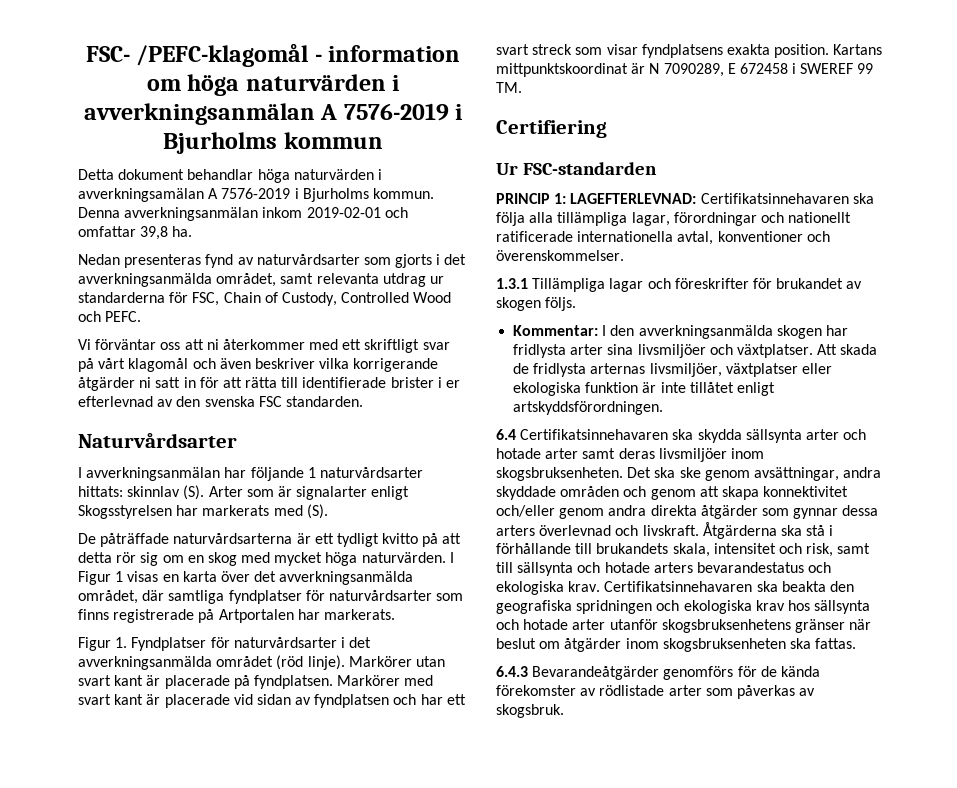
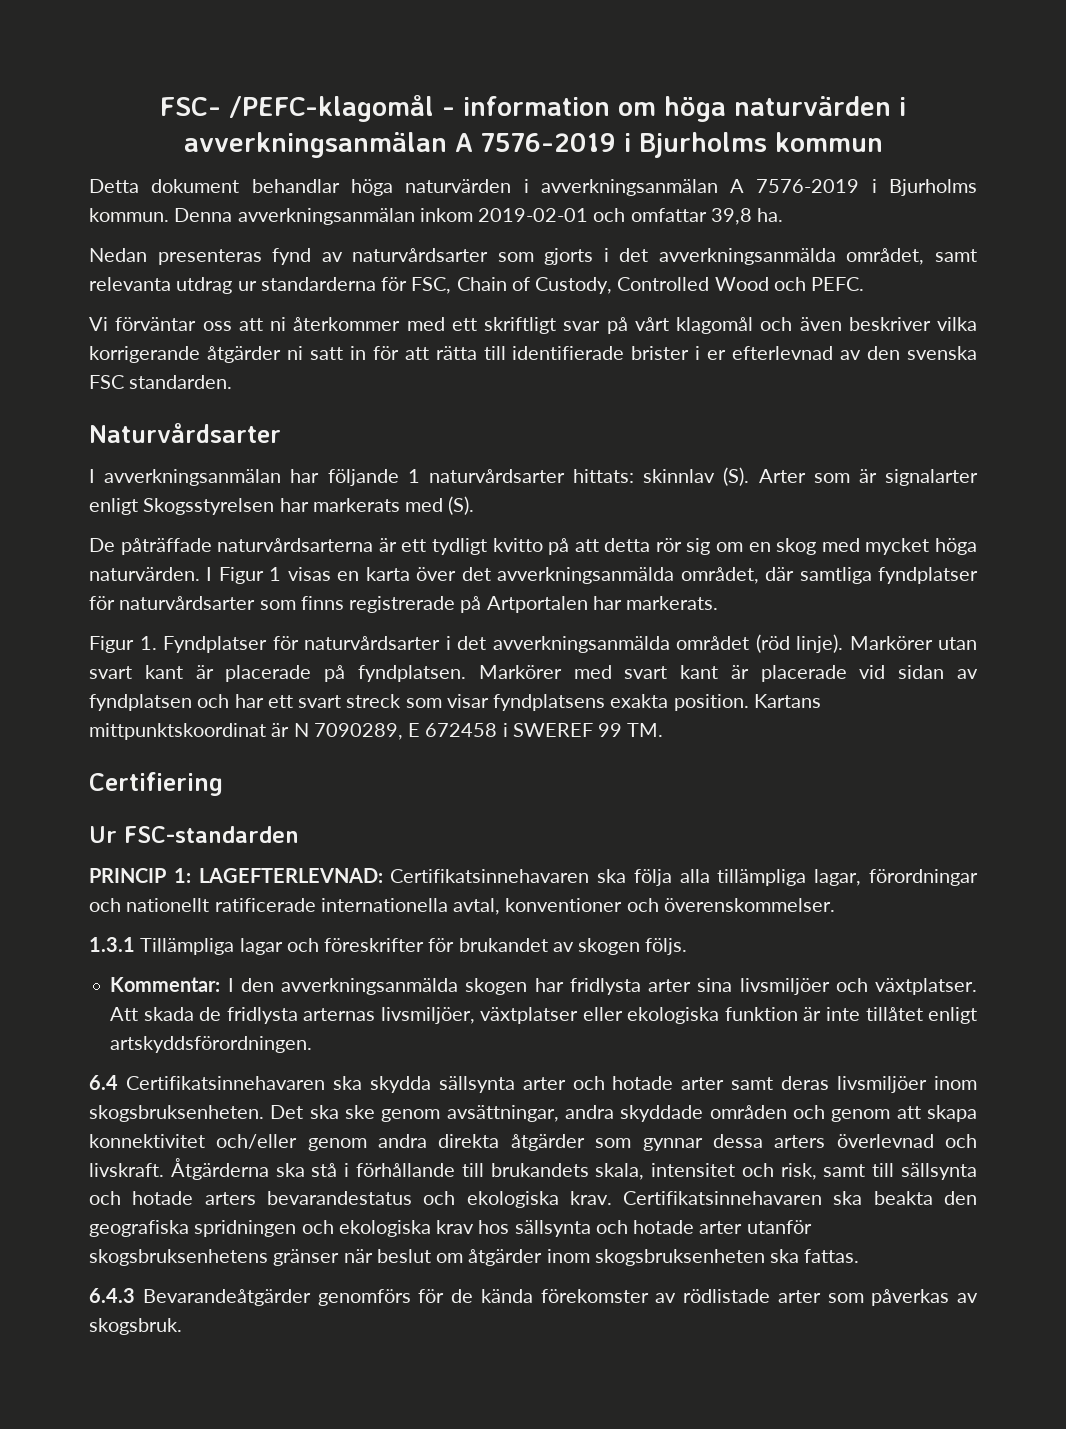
- Detta dokument behandlar höga naturvärden i avverkningsamälan A 7576-2019 i Bjurholms kommun.
+ Detta dokument behandlar höga naturvärden i avverkningsanmälan A 7576-2019 i Bjurholms kommun.

